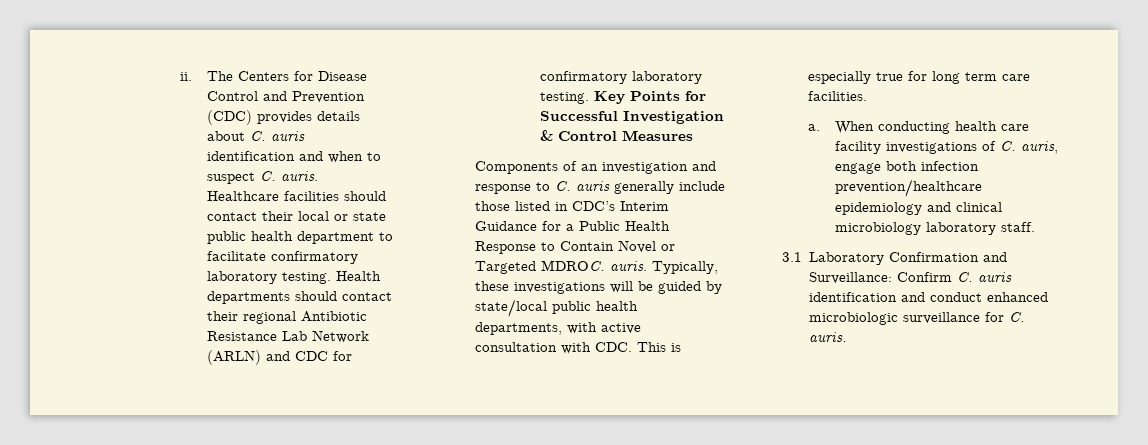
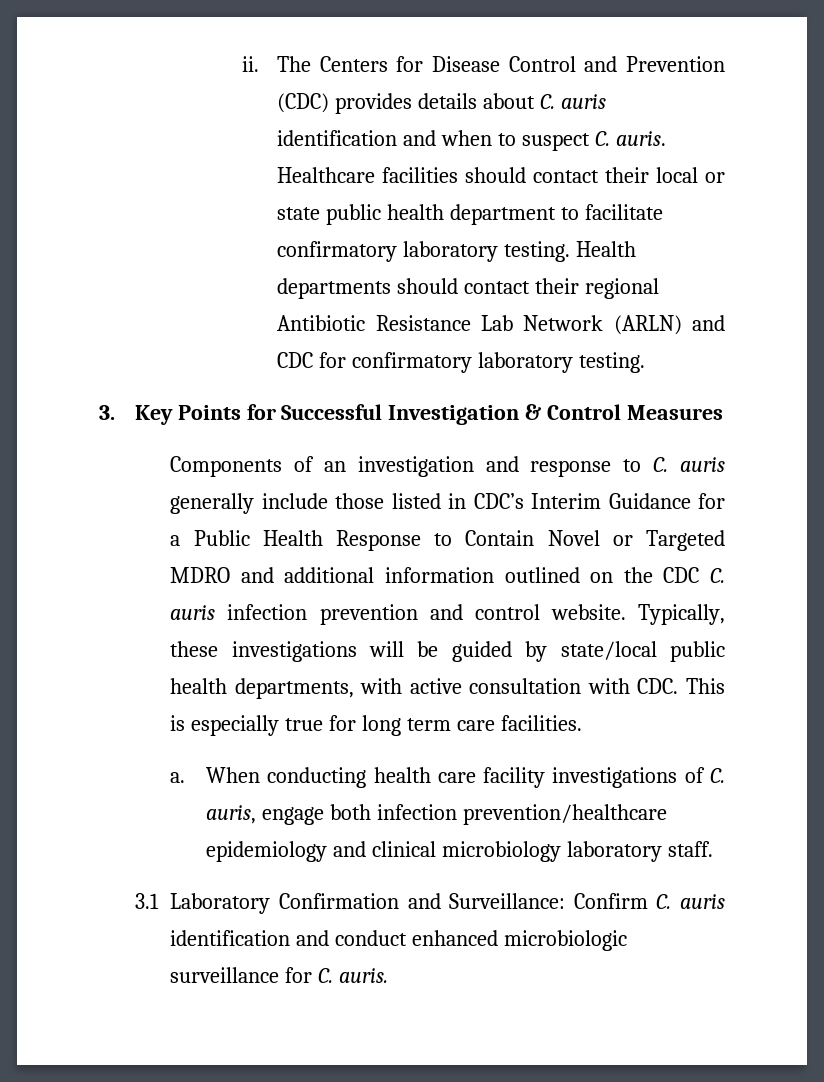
- Health departments should contact their regional Antibiotic Resistance Lab Network (ARLN) and CDC for confirmatory laboratory testing. Key Points for Successful Investigation & Control Measures
+ Health departments should contact their regional Antibiotic Resistance Lab Network (ARLN) and CDC for confirmatory laboratory testing.
+ 3. Key Points for Successful Investigation & Control Measures
- Components of an investigation and response to C. auris generally include those listed in CDC’s Interim Guidance for a Public Health Response to Contain Novel or Targeted MDROC. auris.
+ Components of an investigation and response to C. auris generally include those listed in CDC’s Interim Guidance for a Public Health Response to Contain Novel or Targeted MDRO and additional information outlined on the CDC C. auris infection prevention and control website.

